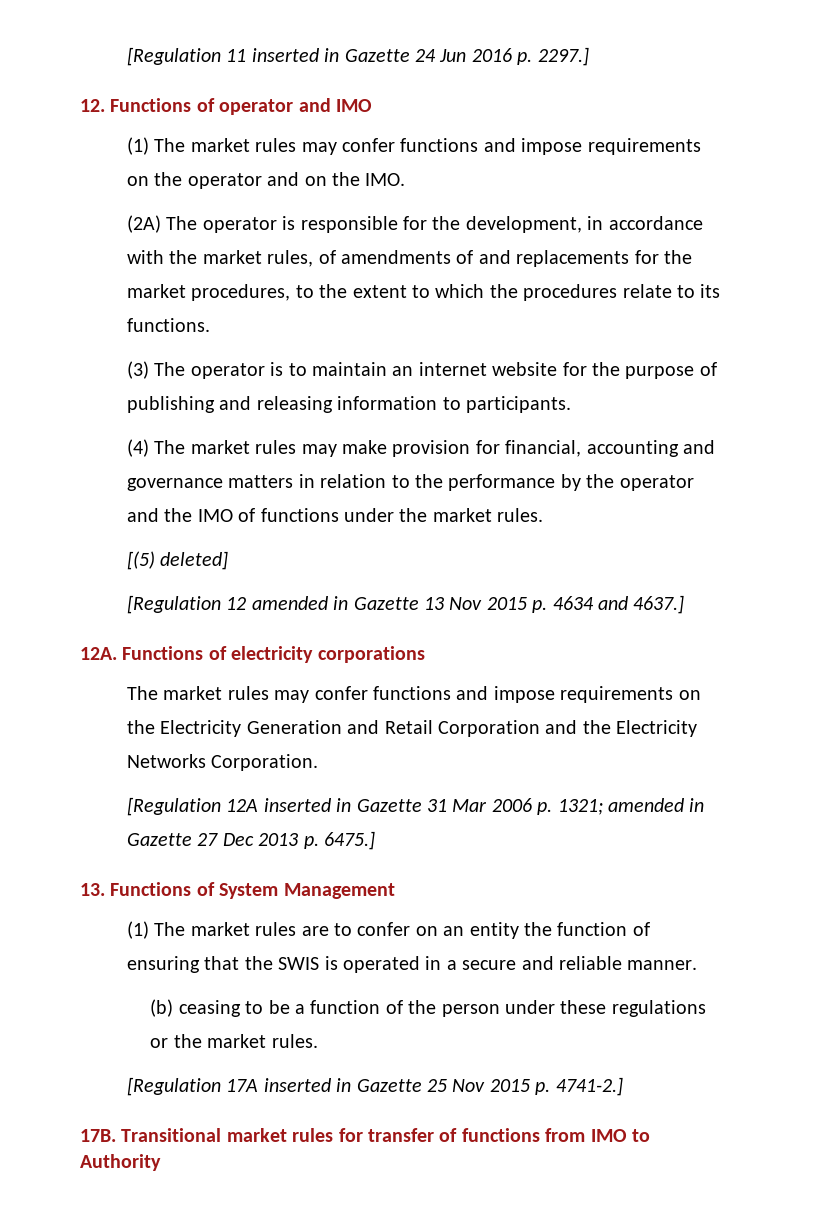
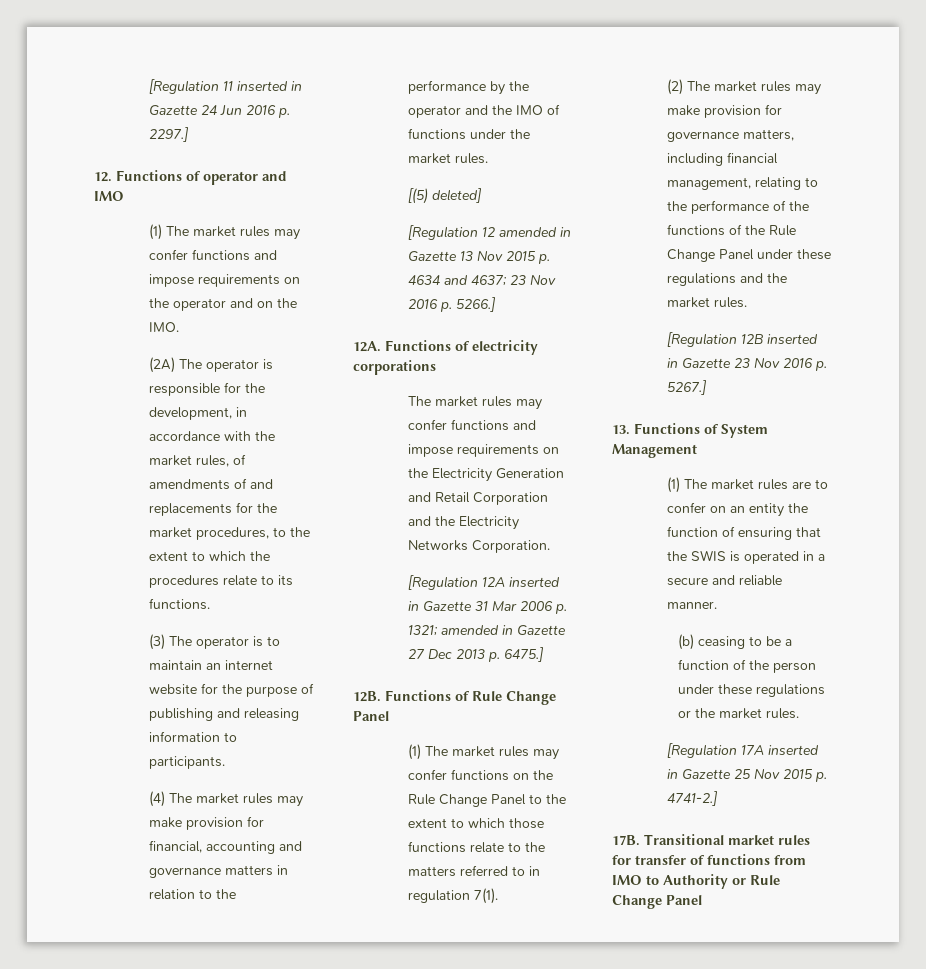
- [Regulation 12 amended in Gazette 13 Nov 2015 p. 4634 and 4637.]
+ [Regulation 12 amended in Gazette 13 Nov 2015 p. 4634 and 4637; 23 Nov 2016 p. 5266.]
+ 12B. Functions of Rule Change Panel
+ (1) The market rules may confer functions on the Rule Change Panel to the extent to which those functions relate to the matters referred to in regulation 7(1).
+ (2) The market rules may make provision for governance matters, including financial management, relating to the performance of the functions of the Rule Change Panel under these regulations and the market rules.
+ [Regulation 12B inserted in Gazette 23 Nov 2016 p. 5267.]
- Transitional market rules for transfer of functions from IMO to Authority
+ Transitional market rules for transfer of functions from IMO to Authority or Rule Change Panel

